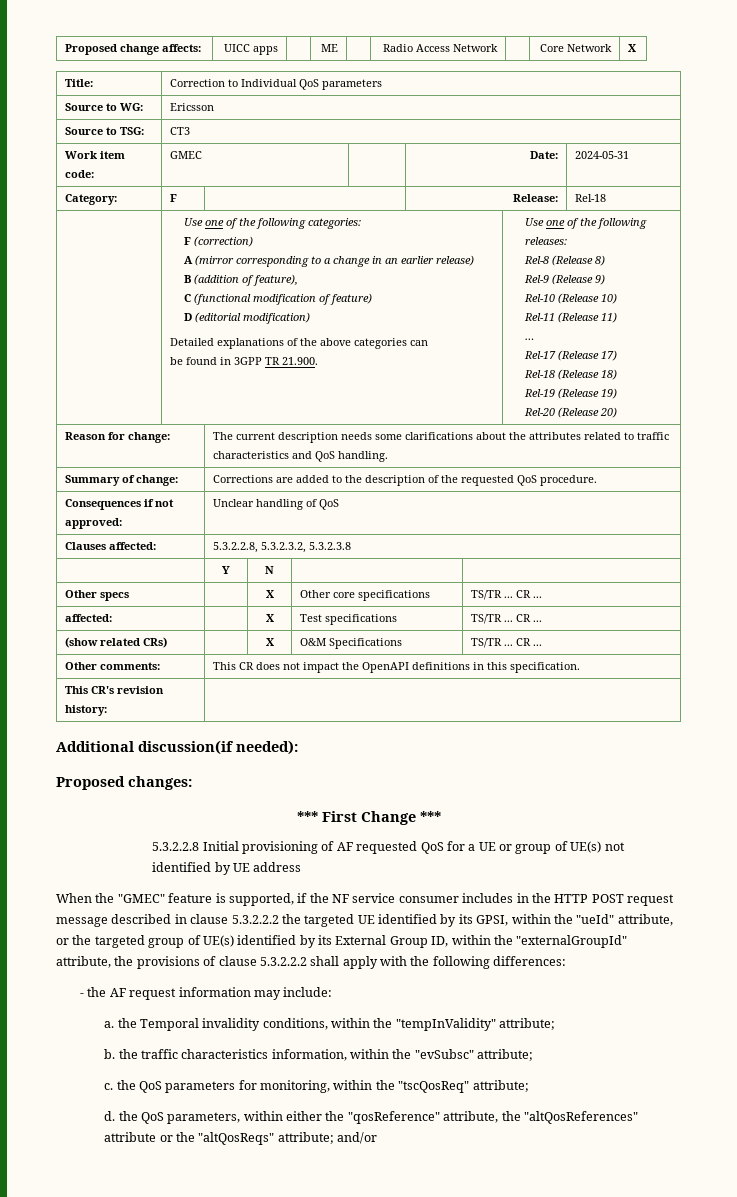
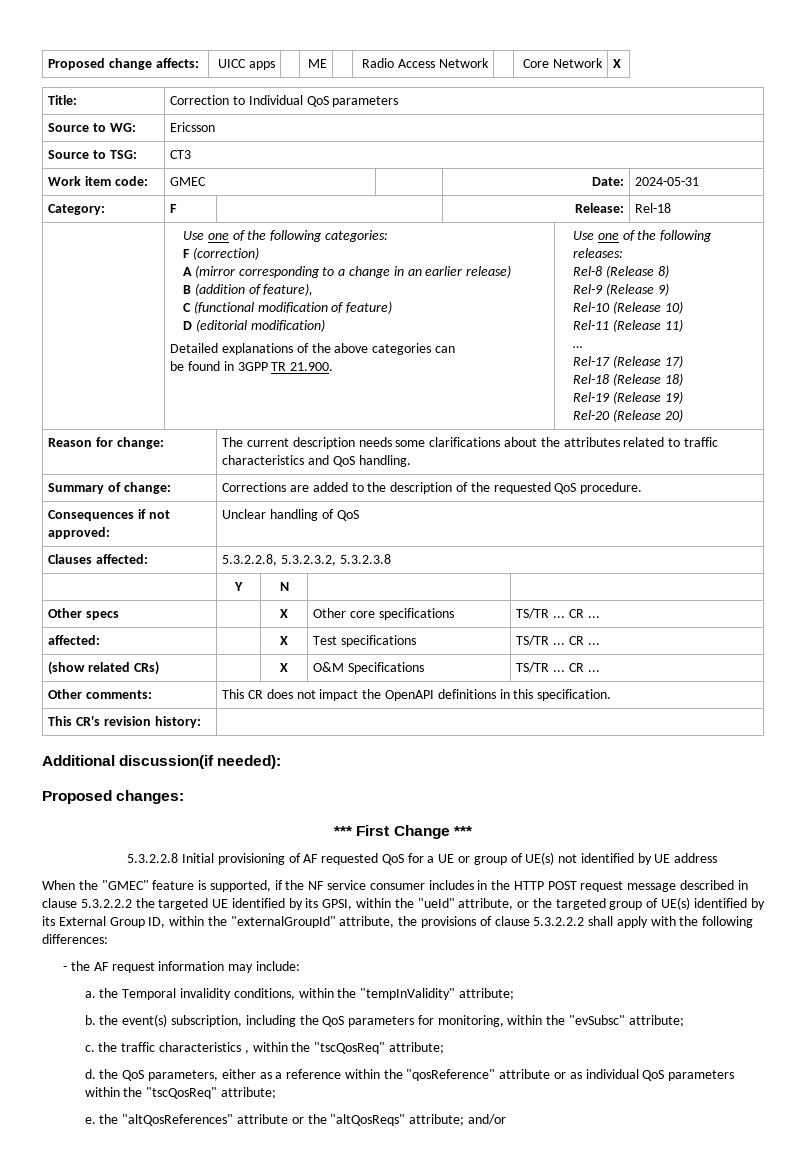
- b. the traffic characteristics information, within the "evSubsc" attribute;
+ b. the event(s) subscription, including the QoS parameters for monitoring, within the "evSubsc" attribute;
- c. the QoS parameters for monitoring, within the "tscQosReq" attribute;
+ c. the traffic characteristics , within the "tscQosReq" attribute;
- d. the QoS parameters, within either the "qosReference" attribute, the "altQosReferences" attribute or the "altQosReqs" attribute; and/or
+ d. the QoS parameters, either as a reference within the "qosReference" attribute or as individual QoS parameters within the "tscQosReq" attribute;
+ e. the "altQosReferences" attribute or the "altQosReqs" attribute; and/or

